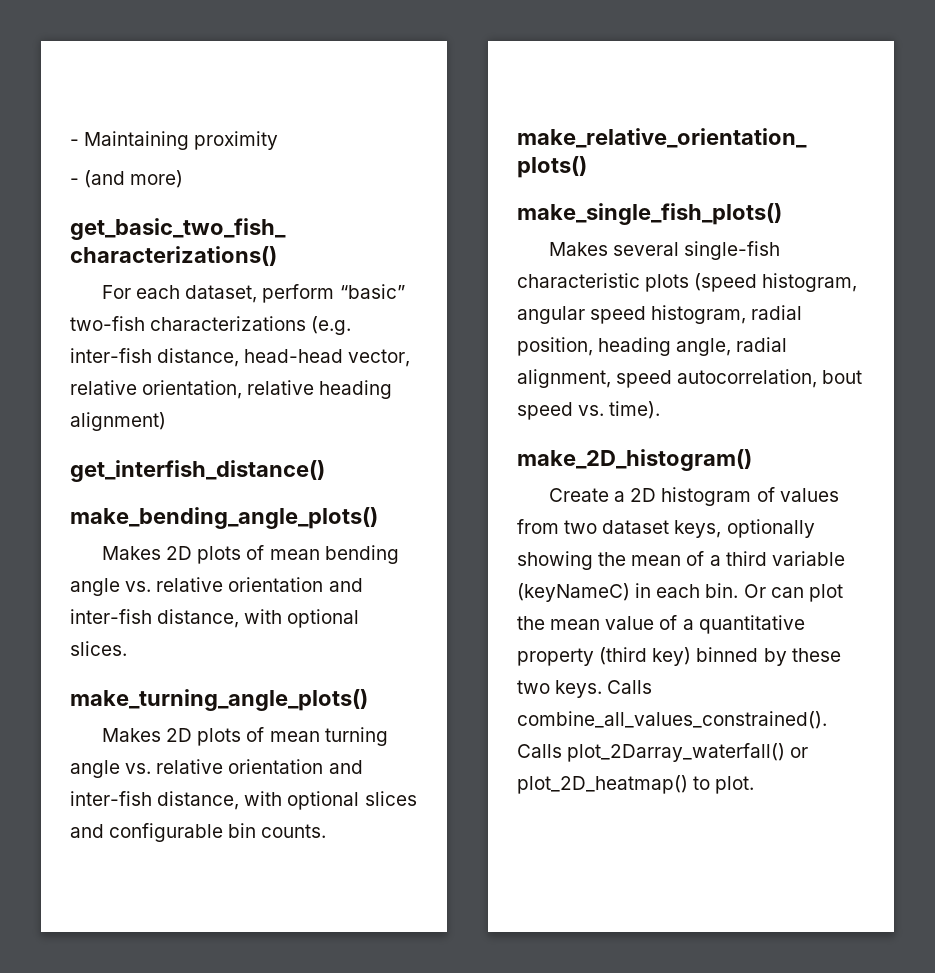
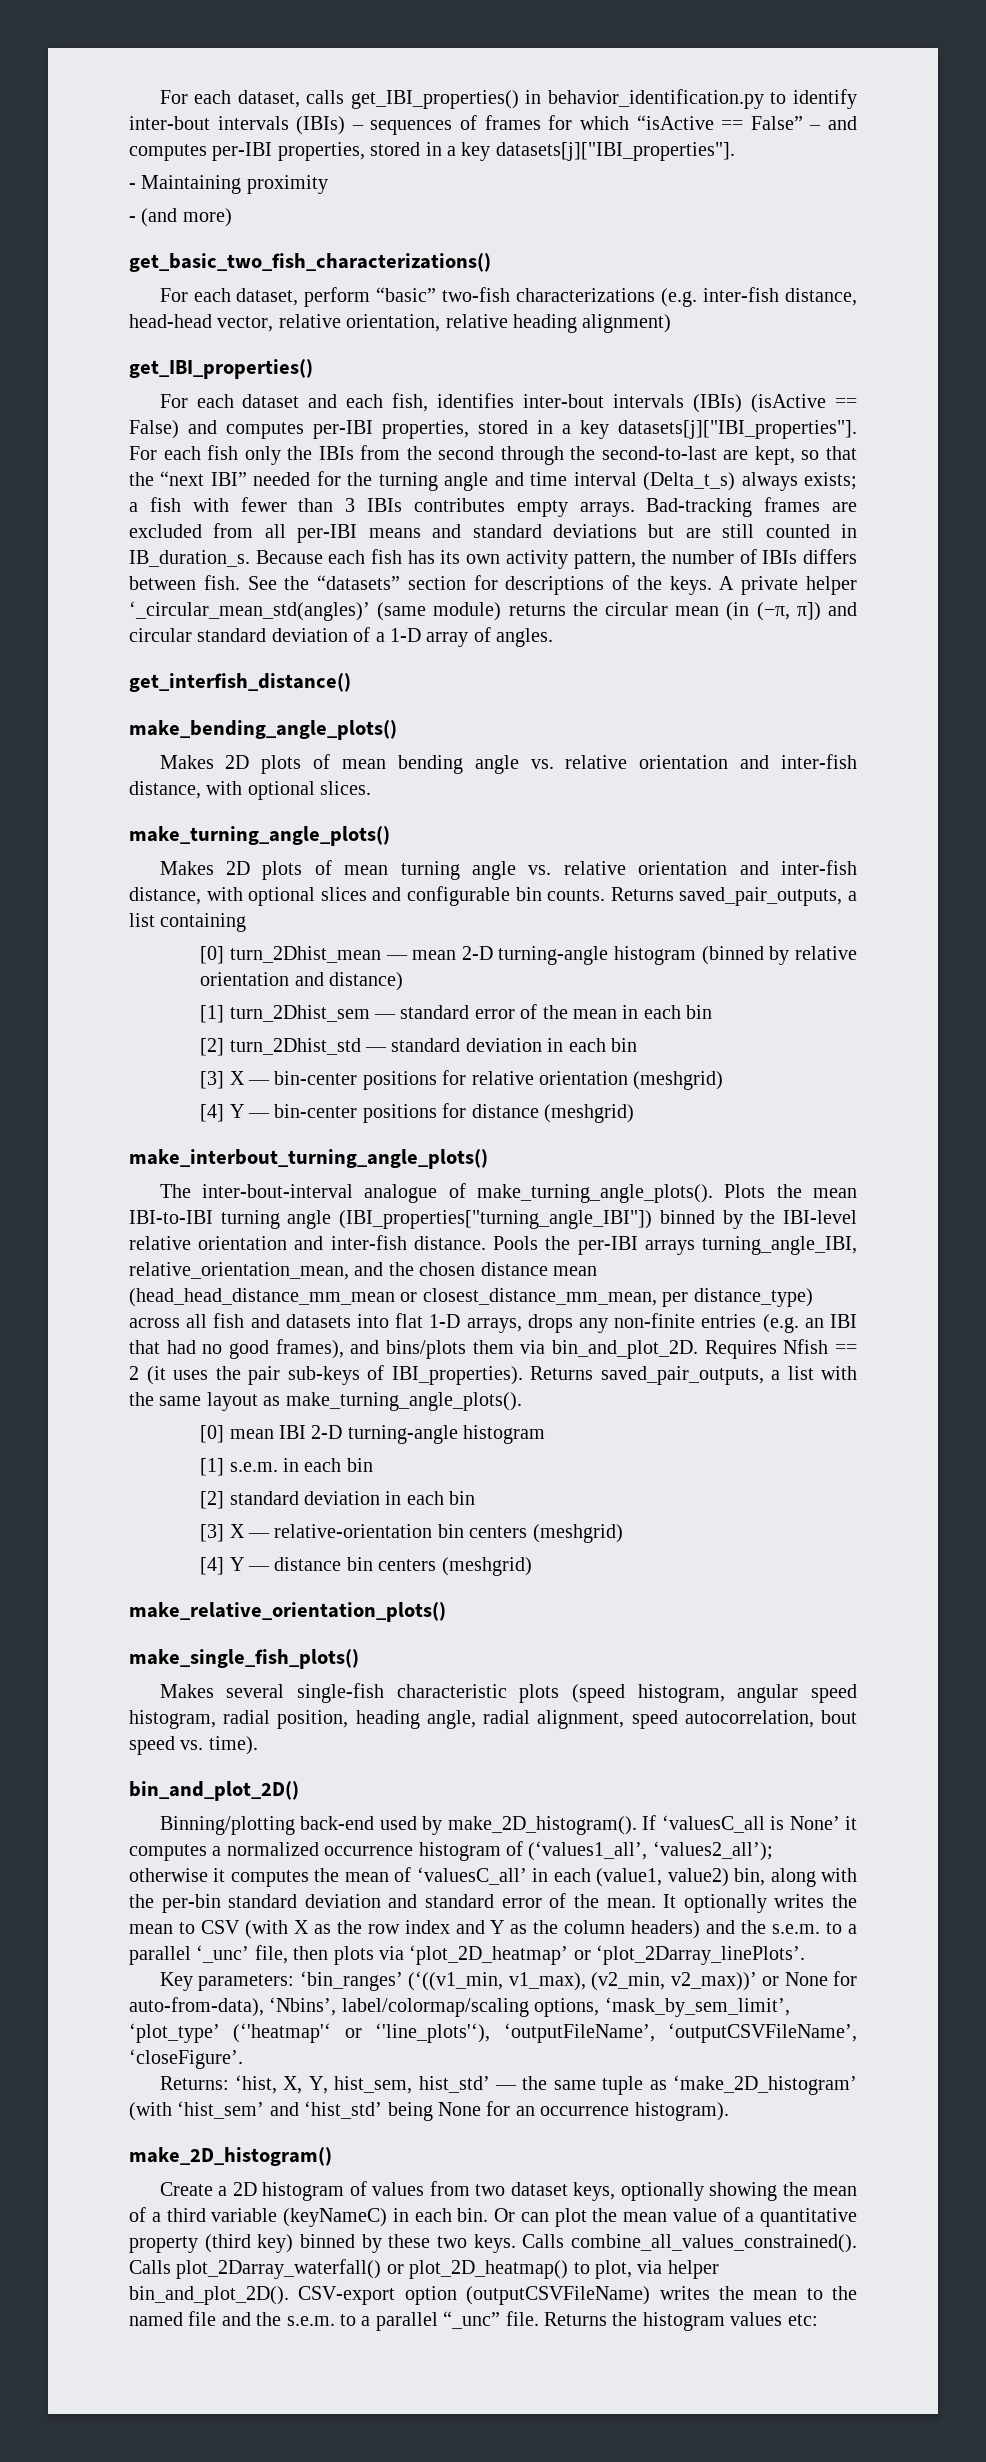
+ For each dataset, calls get_IBI_properties() in behavior_identification.py to identify inter-bout intervals (IBIs) – sequences of frames for which “isActive == False” – and computes per-IBI properties, stored in a key datasets[j]["IBI_properties"].
  For each dataset, perform “basic” two-fish characterizations (e.g. inter-fish distance, head-head vector, relative orientation, relative heading alignment)
+ get_IBI_properties()
+ For each dataset and each fish, identifies inter-bout intervals (IBIs) (isActive == False) and computes per-IBI properties, stored in a key datasets[j]["IBI_properties"]. For each fish only the IBIs from the second through the second-to-last are kept, so that the “next IBI” needed for the turning angle and time interval (Delta_t_s) always exists; a fish with fewer than 3 IBIs contributes empty arrays. Bad-tracking frames are excluded from all per-IBI means and standard deviations but are still counted in IB_duration_s. Because each fish has its own activity pattern, the number of IBIs differs between fish. See the “datasets” section for descriptions of the keys. A private helper ‘_circular_mean_std(angles)’ (same module) returns the circular mean (in (−π, π]) and circular standard deviation of a 1-D array of angles.
+ Returns saved_pair_outputs, a list containing
+ [0] turn_2Dhist_mean — mean 2-D turning-angle histogram (binned by relative orientation and distance)
+ [1] turn_2Dhist_sem — standard error of the mean in each bin
+ [2] turn_2Dhist_std — standard deviation in each bin
+ [3] X — bin-center positions for relative orientation (meshgrid)
+ [4] Y — bin-center positions for distance (meshgrid)
+ make_interbout_turning_angle_plots()
+ The inter-bout-interval analogue of make_turning_angle_plots(). Plots the mean IBI-to-IBI turning angle (IBI_properties["turning_angle_IBI"]) binned by the IBI-level relative orientation and inter-fish distance. Pools the per-IBI arrays turning_angle_IBI, relative_orientation_mean, and the chosen distance mean (head_head_distance_mm_mean or closest_distance_mm_mean, per distance_type) across all fish and datasets into flat 1-D arrays, drops any non-finite entries (e.g. an IBI that had no good frames), and bins/plots them via bin_and_plot_2D. Requires Nfish == 2 (it uses the pair sub-keys of IBI_properties). Returns saved_pair_outputs, a list with the same layout as make_turning_angle_plots().
+ [0] mean IBI 2-D turning-angle histogram
+ [1] s.e.m. in each bin
+ [2] standard deviation in each bin
+ [3] X — relative-orientation bin centers (meshgrid)
+ [4] Y — distance bin centers (meshgrid)
+ bin_and_plot_2D()
+ Binning/plotting back-end used by make_2D_histogram(). If ‘valuesC_all is None’ it computes a normalized occurrence histogram of (‘values1_all’, ‘values2_all’); otherwise it computes the mean of ‘valuesC_all’ in each (value1, value2) bin, along with the per-bin standard deviation and standard error of the mean. It optionally writes the mean to CSV (with X as the row index and Y as the column headers) and the s.e.m. to a parallel ‘_unc’ file, then plots via ‘plot_2D_heatmap’ or ‘plot_2Darray_linePlots’.
+ Key parameters: ‘bin_ranges’ (‘((v1_min, v1_max), (v2_min, v2_max))’ or None for auto-from-data), ‘Nbins’, label/colormap/scaling options, ‘mask_by_sem_limit’, ‘plot_type’ (‘'heatmap'‘ or ‘'line_plots'‘), ‘outputFileName’, ‘outputCSVFileName’, ‘closeFigure’.
+ Returns: ‘hist, X, Y, hist_sem, hist_std’ — the same tuple as ‘make_2D_histogram’ (with ‘hist_sem’ and ‘hist_std’ being None for an occurrence histogram).
- Calls plot_2Darray_waterfall() or plot_2D_heatmap() to plot.
+ Calls plot_2Darray_waterfall() or plot_2D_heatmap() to plot, via helper bin_and_plot_2D(). CSV-export option (outputCSVFileName) writes the mean to the named file and the s.e.m. to a parallel “_unc” file. Returns the histogram values etc:

